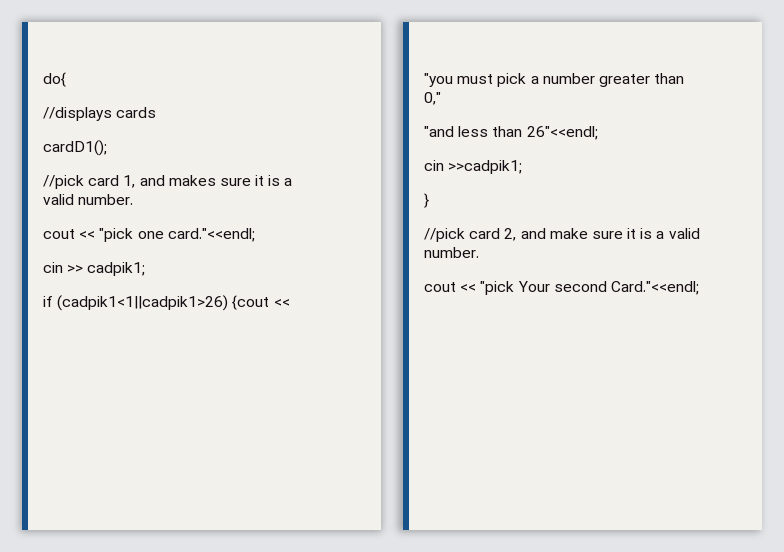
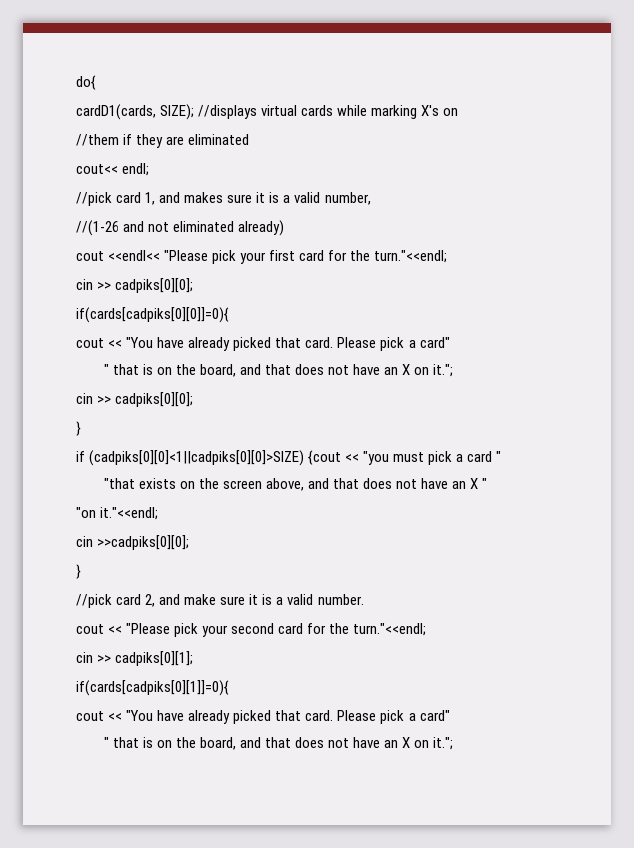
- //displays cards
- cardD1();
+ cardD1(cards, SIZE); //displays virtual cards while marking X's on
+ //them if they are eliminated
+ cout<< endl;
- //pick card 1, and makes sure it is a valid number.
- cout << "pick one card."<<endl;
- cin >> cadpik1;
- if (cadpik1<1||cadpik1>26) {cout << "you must pick a number greater than 0,"
- "and less than 26"<<endl;
- cin >>cadpik1;
+ //pick card 1, and makes sure it is a valid number,
+ //(1-26 and not eliminated already)
+ cout <<endl<< "Please pick your first card for the turn."<<endl;
+ cin >> cadpiks[0][0];
+ if(cards[cadpiks[0][0]]=0){
+ cout << "You have already picked that card. Please pick a card"
+ " that is on the board, and that does not have an X on it.";
+ cin >> cadpiks[0][0];
+ }
+ if (cadpiks[0][0]<1||cadpiks[0][0]>SIZE) {cout << "you must pick a card "
+ "that exists on the screen above, and that does not have an X "
+ "on it."<<endl;
+ cin >>cadpiks[0][0];
- cout << "pick Your second Card."<<endl;
+ cout << "Please pick your second card for the turn."<<endl;
+ cin >> cadpiks[0][1];
+ if(cards[cadpiks[0][1]]=0){
+ cout << "You have already picked that card. Please pick a card"
+ " that is on the board, and that does not have an X on it.";

